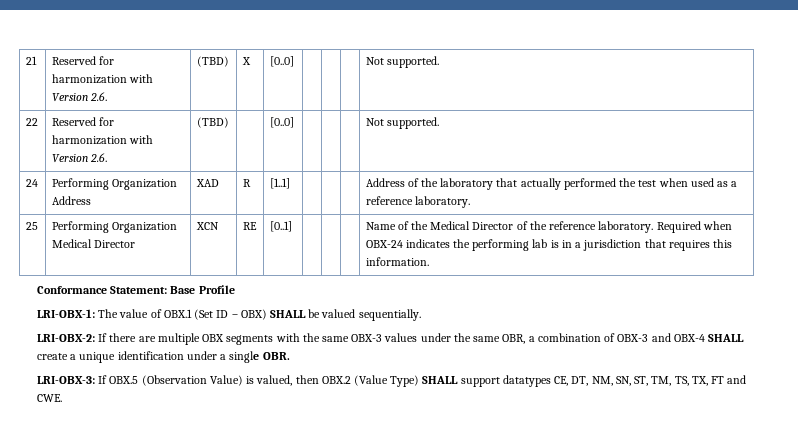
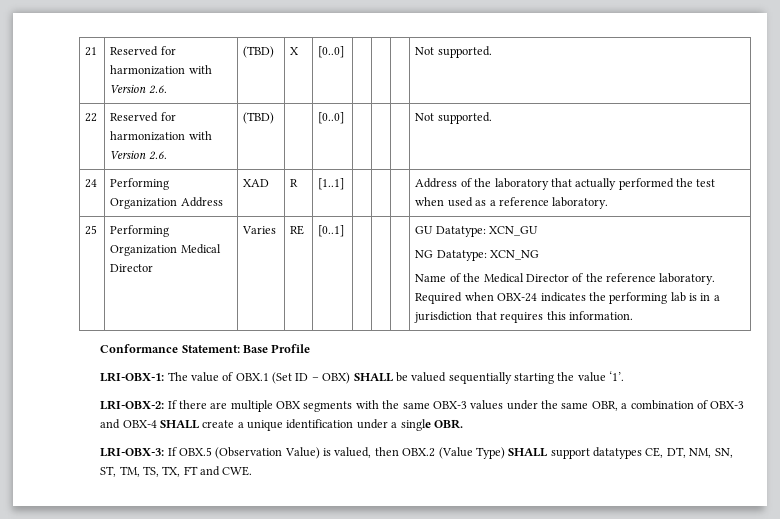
- 25 | Performing Organization Medical Director | XCN | RE | [0..1] | | | | Name of the Medical Director of the reference laboratory. Required when OBX-24 indicates the performing lab is in a jurisdiction that requires this information.
+ 25 | Performing Organization Medical Director | Varies | RE | [0..1] | | | | GU Datatype: XCN_GU
+ NG Datatype: XCN_NG
+ Name of the Medical Director of the reference laboratory. Required when OBX-24 indicates the performing lab is in a jurisdiction that requires this information.
- LRI-OBX-1: The value of OBX.1 (Set ID – OBX) SHALL be valued sequentially.
+ LRI-OBX-1: The value of OBX.1 (Set ID – OBX) SHALL be valued sequentially starting the value ‘1’.

